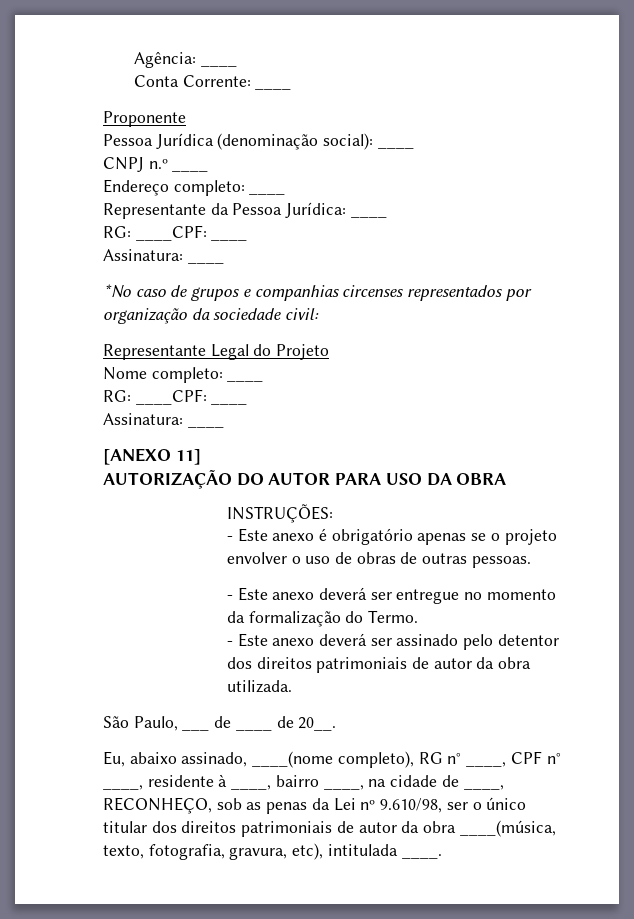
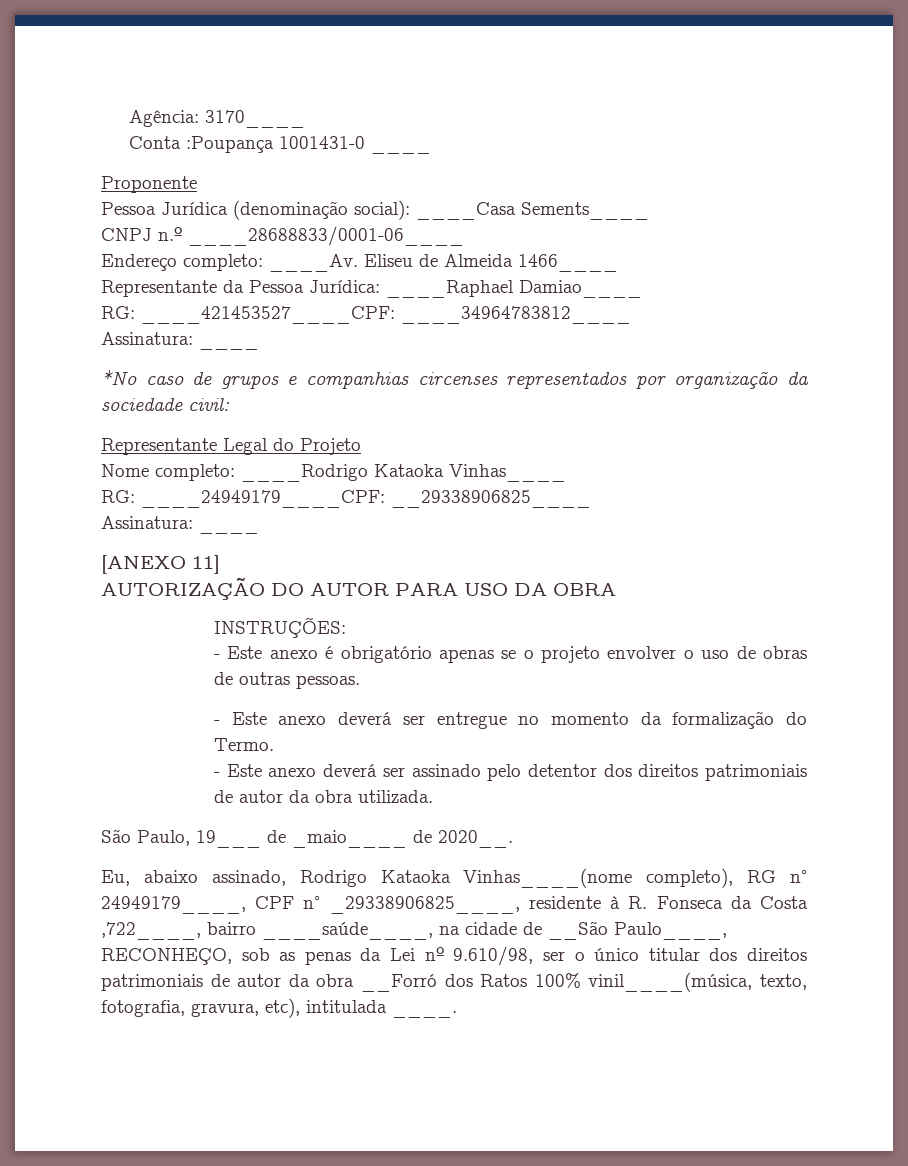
- Agência: ____
+ Agência: 3170____
- Conta Corrente: ____
+ Conta :Poupança 1001431-0 ____
- Pessoa Jurídica (denominação social): ____
+ Pessoa Jurídica (denominação social): ____Casa Sements____
- CNPJ n.º ____
+ CNPJ n.º ____28688833/0001-06____
- Endereço completo: ____
+ Endereço completo: ____Av. Eliseu de Almeida 1466____
- Representante da Pessoa Jurídica: ____
- RG: ____CPF: ____
+ Representante da Pessoa Jurídica: ____Raphael Damiao____
+ RG: ____421453527____CPF: ____34964783812____
- Nome completo: ____
- RG: ____CPF: ____
+ Nome completo: ____Rodrigo Kataoka Vinhas____
+ RG: ____24949179____CPF: __29338906825____
- São Paulo, ___ de ____ de 20__.
+ São Paulo, 19___ de _maio____ de 2020__.
- Eu, abaixo assinado, ____(nome completo), RG n° ____, CPF n° ____, residente à ____, bairro ____, na cidade de ____, RECONHEÇO, sob as penas da Lei nº 9.610/98, ser o único titular dos direitos patrimoniais de autor da obra ____(música, texto, fotografia, gravura, etc), intitulada ____.
+ Eu, abaixo assinado, Rodrigo Kataoka Vinhas____(nome completo), RG n° 24949179____, CPF n° _29338906825____, residente à R. Fonseca da Costa ,722____, bairro ____saúde____, na cidade de __São Paulo____, RECONHEÇO, sob as penas da Lei nº 9.610/98, ser o único titular dos direitos patrimoniais de autor da obra __Forró dos Ratos 100% vinil____(música, texto, fotografia, gravura, etc), intitulada ____.

